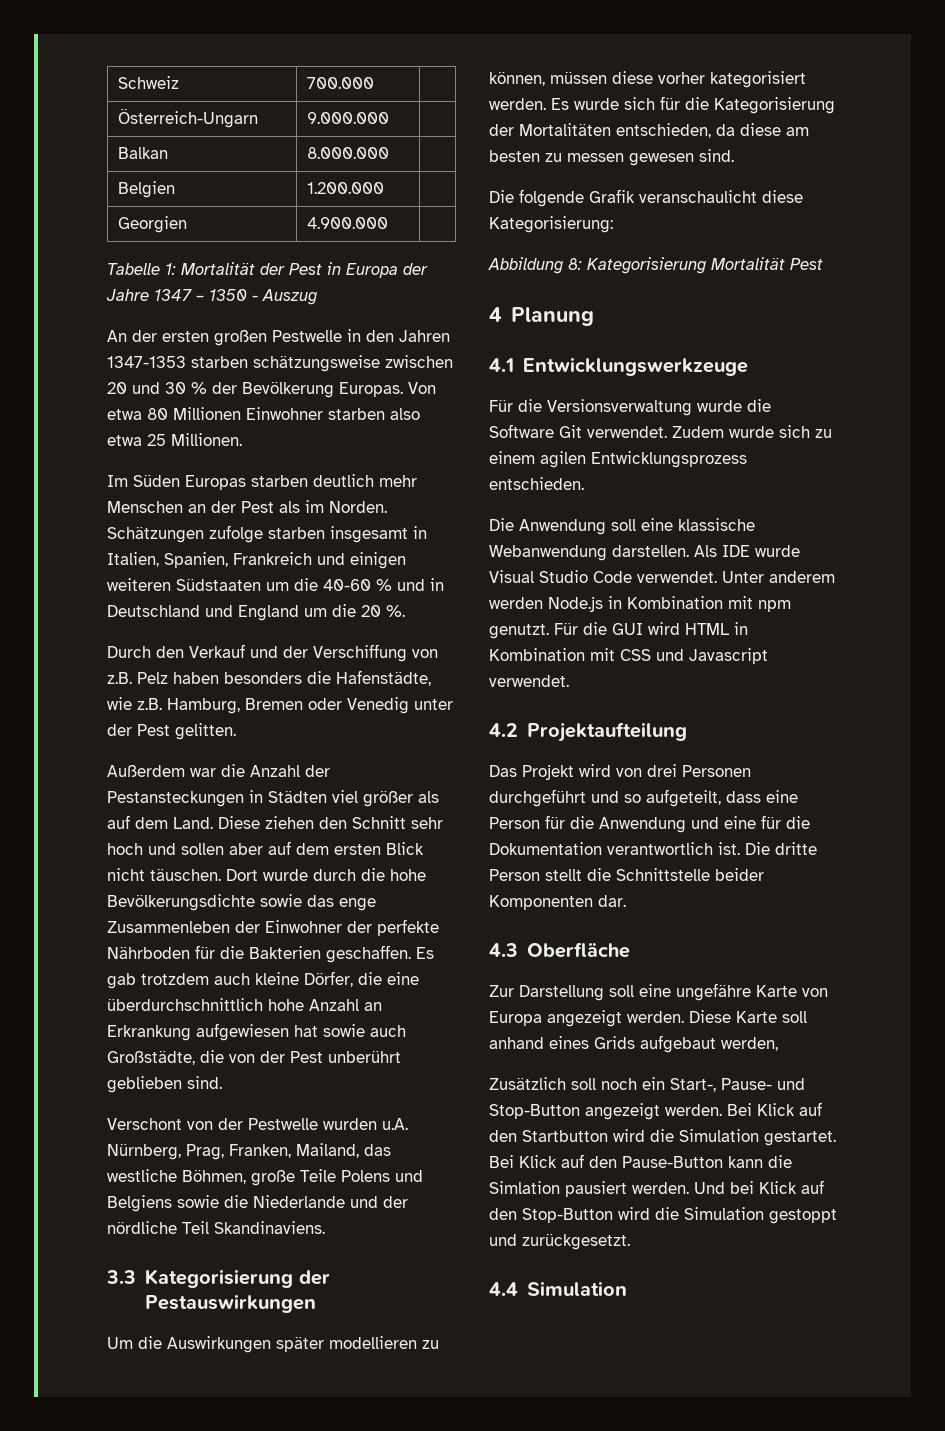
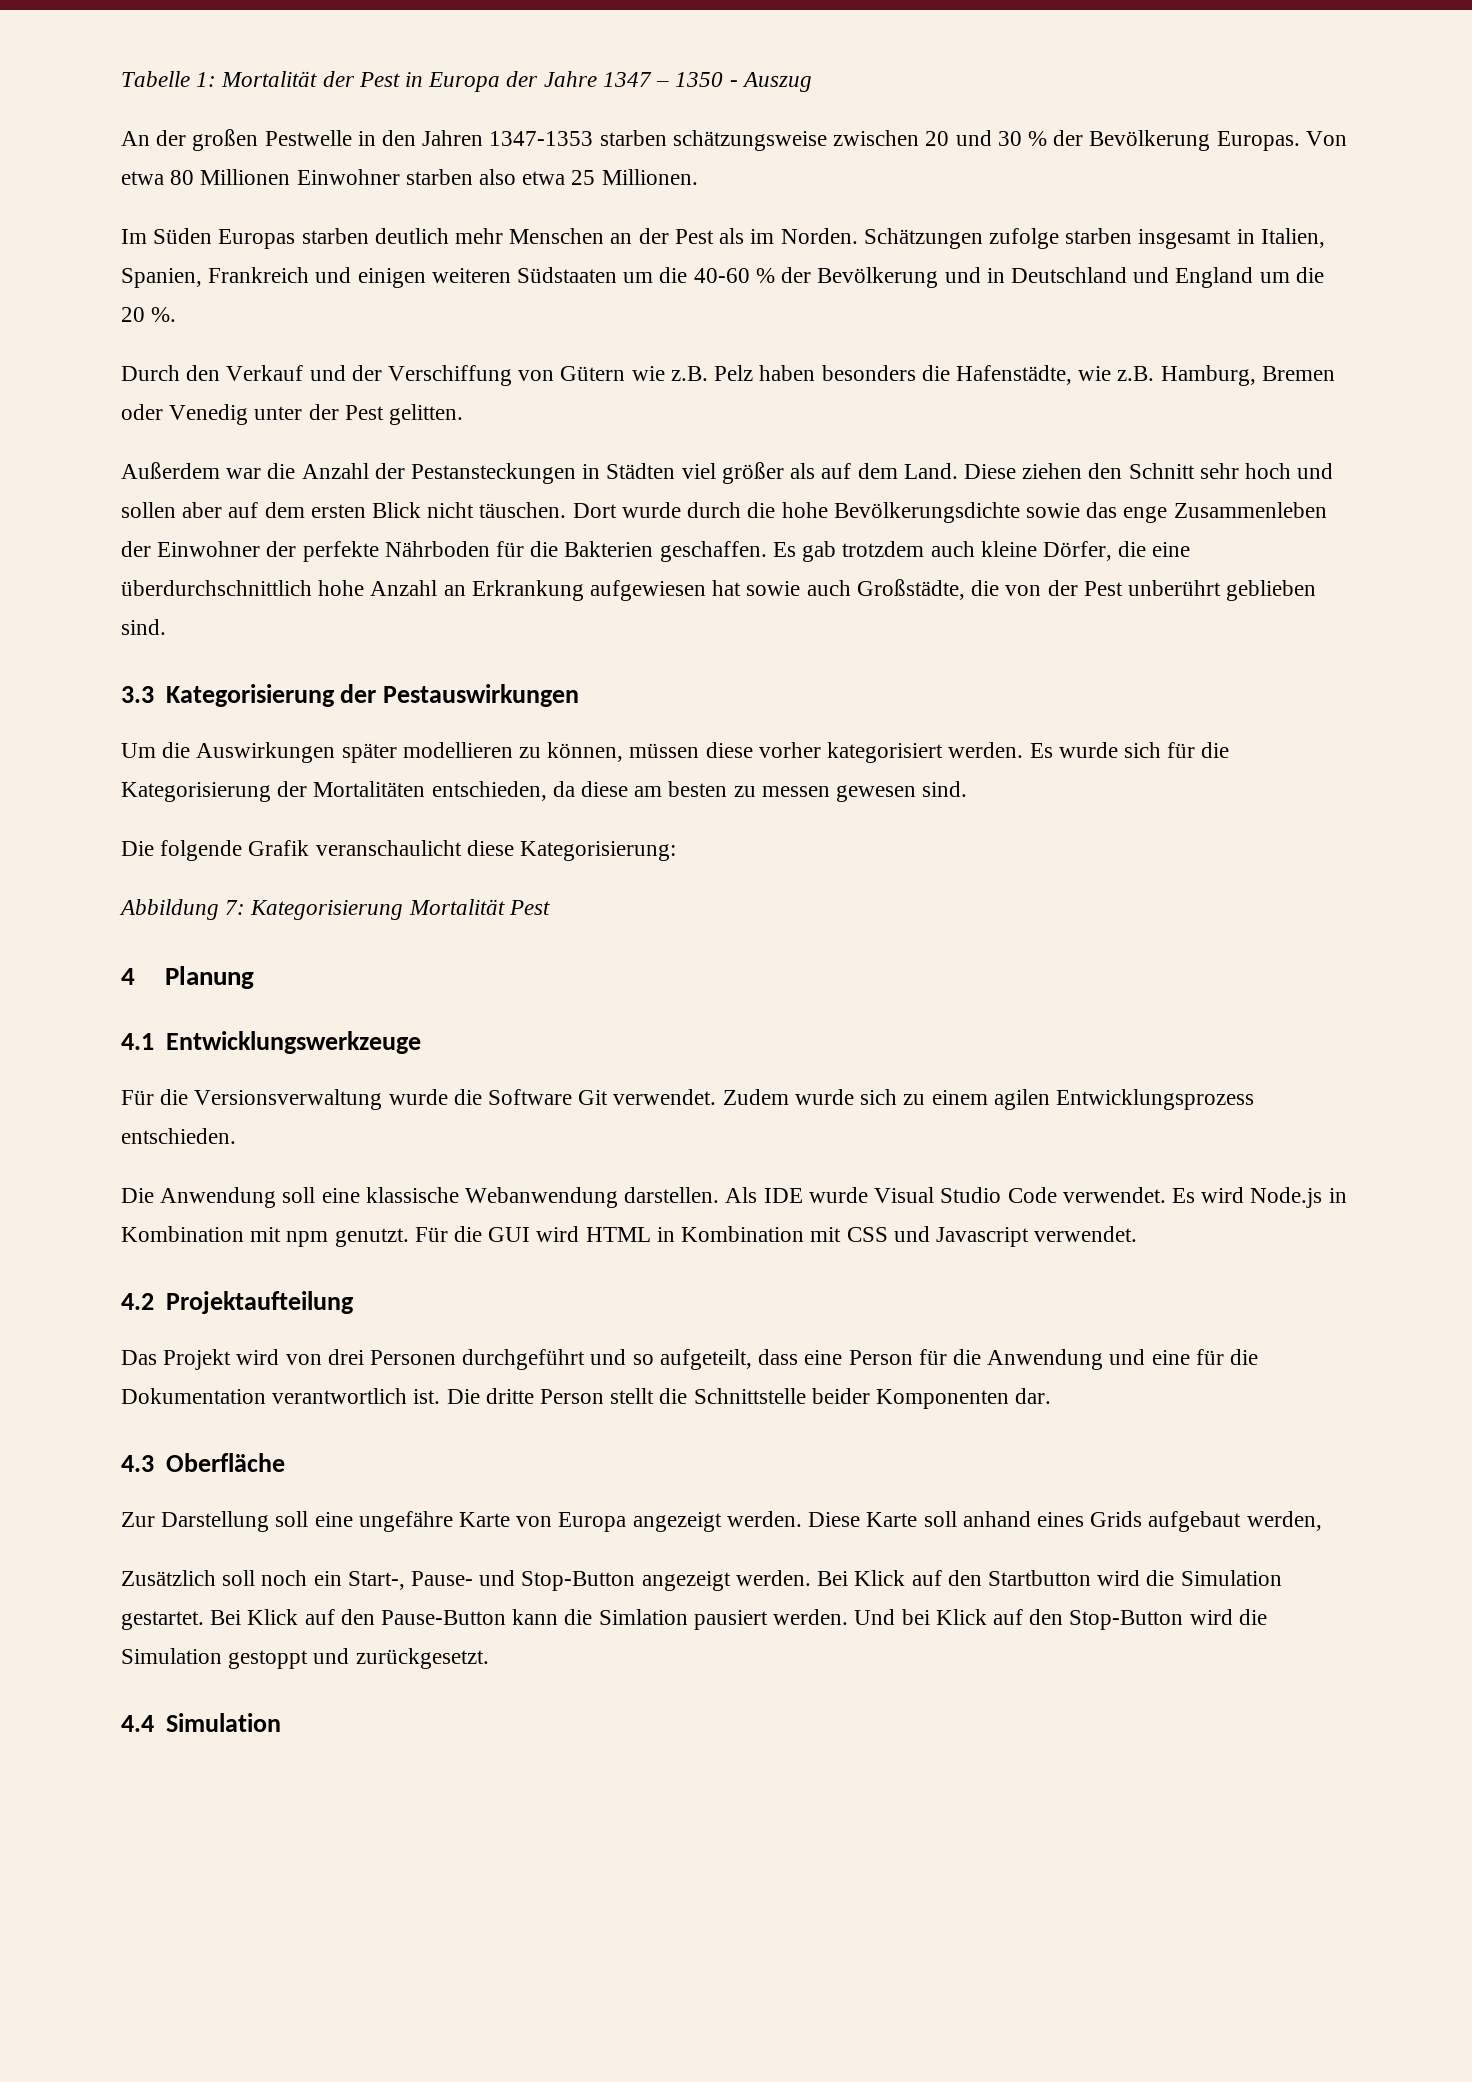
- Schweiz | 700.000 |
- Österreich-Ungarn | 9.000.000 |
- Balkan | 8.000.000 |
- Belgien | 1.200.000 |
- Georgien | 4.900.000 |
- An der ersten großen Pestwelle in den Jahren 1347-1353 starben schätzungsweise zwischen 20 und 30 % der Bevölkerung Europas.
+ An der großen Pestwelle in den Jahren 1347-1353 starben schätzungsweise zwischen 20 und 30 % der Bevölkerung Europas.
- Schätzungen zufolge starben insgesamt in Italien, Spanien, Frankreich und einigen weiteren Südstaaten um die 40-60 % und in Deutschland und England um die 20 %.
+ Schätzungen zufolge starben insgesamt in Italien, Spanien, Frankreich und einigen weiteren Südstaaten um die 40-60 % der Bevölkerung und in Deutschland und England um die 20 %.
- Durch den Verkauf und der Verschiffung von z.B. Pelz haben besonders die Hafenstädte, wie z.B. Hamburg, Bremen oder Venedig unter der Pest gelitten.
+ Durch den Verkauf und der Verschiffung von Gütern wie z.B. Pelz haben besonders die Hafenstädte, wie z.B. Hamburg, Bremen oder Venedig unter der Pest gelitten.
- Verschont von der Pestwelle wurden u.A. Nürnberg, Prag, Franken, Mailand, das westliche Böhmen, große Teile Polens und Belgiens sowie die Niederlande und der nördliche Teil Skandinaviens.
- Abbildung 8: Kategorisierung Mortalität Pest
+ Abbildung 7: Kategorisierung Mortalität Pest
- Unter anderem werden Node.js in Kombination mit npm genutzt.
+ Es wird Node.js in Kombination mit npm genutzt.

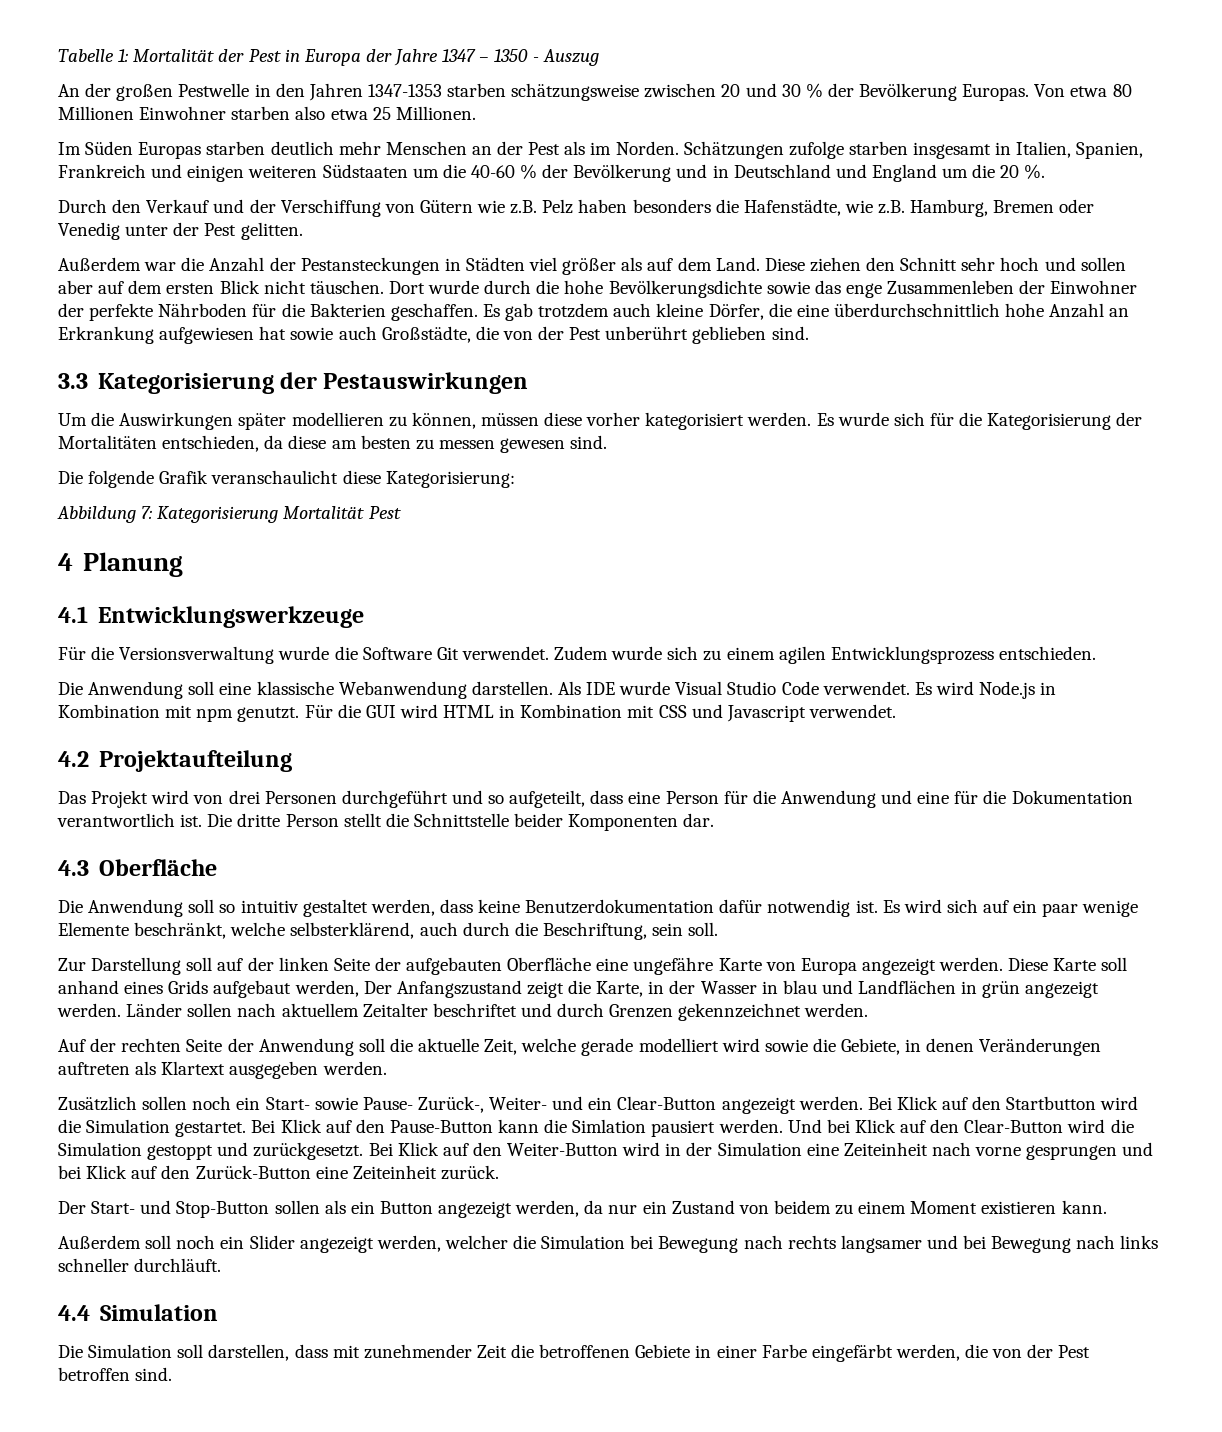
- Zur Darstellung soll eine ungefähre Karte von Europa angezeigt werden.
+ Die Anwendung soll so intuitiv gestaltet werden, dass keine Benutzerdokumentation dafür notwendig ist. Es wird sich auf ein paar wenige Elemente beschränkt, welche selbsterklärend, auch durch die Beschriftung, sein soll.
+ Zur Darstellung soll auf der linken Seite der aufgebauten Oberfläche eine ungefähre Karte von Europa angezeigt werden.
- Diese Karte soll anhand eines Grids aufgebaut werden,
+ Diese Karte soll anhand eines Grids aufgebaut werden, Der Anfangszustand zeigt die Karte, in der Wasser in blau und Landflächen in grün angezeigt werden. Länder sollen nach aktuellem Zeitalter beschriftet und durch Grenzen gekennzeichnet werden.
+ Auf der rechten Seite der Anwendung soll die aktuelle Zeit, welche gerade modelliert wird sowie die Gebiete, in denen Veränderungen auftreten als Klartext ausgegeben werden.
- Zusätzlich soll noch ein Start-, Pause- und Stop-Button angezeigt werden.
+ Zusätzlich sollen noch ein Start- sowie Pause- Zurück-, Weiter- und ein Clear-Button angezeigt werden.
- Und bei Klick auf den Stop-Button wird die Simulation gestoppt und zurückgesetzt.
+ Und bei Klick auf den Clear-Button wird die Simulation gestoppt und zurückgesetzt. Bei Klick auf den Weiter-Button wird in der Simulation eine Zeiteinheit nach vorne gesprungen und bei Klick auf den Zurück-Button eine Zeiteinheit zurück.
+ Der Start- und Stop-Button sollen als ein Button angezeigt werden, da nur ein Zustand von beidem zu einem Moment existieren kann.
+ Außerdem soll noch ein Slider angezeigt werden, welcher die Simulation bei Bewegung nach rechts langsamer und bei Bewegung nach links schneller durchläuft.
  4.4 Simulation
+ Die Simulation soll darstellen, dass mit zunehmender Zeit die betroffenen Gebiete in einer Farbe eingefärbt werden, die von der Pest betroffen sind.

